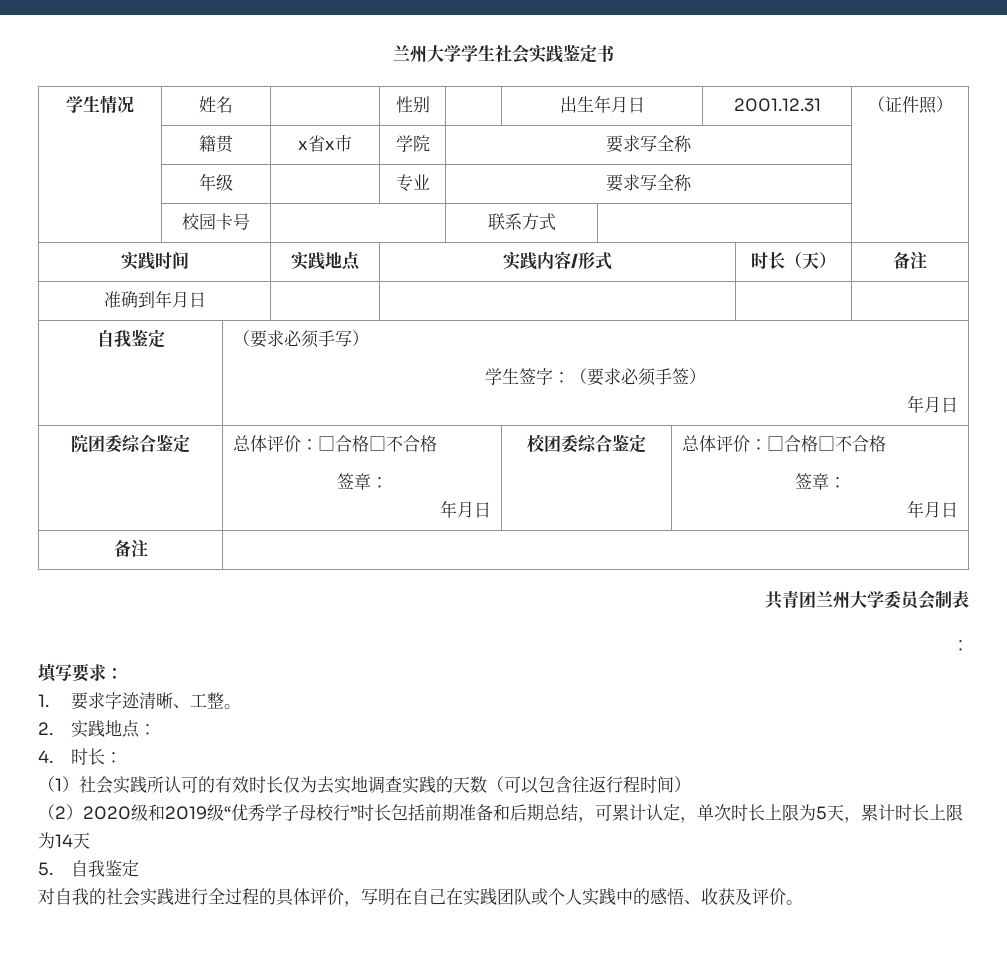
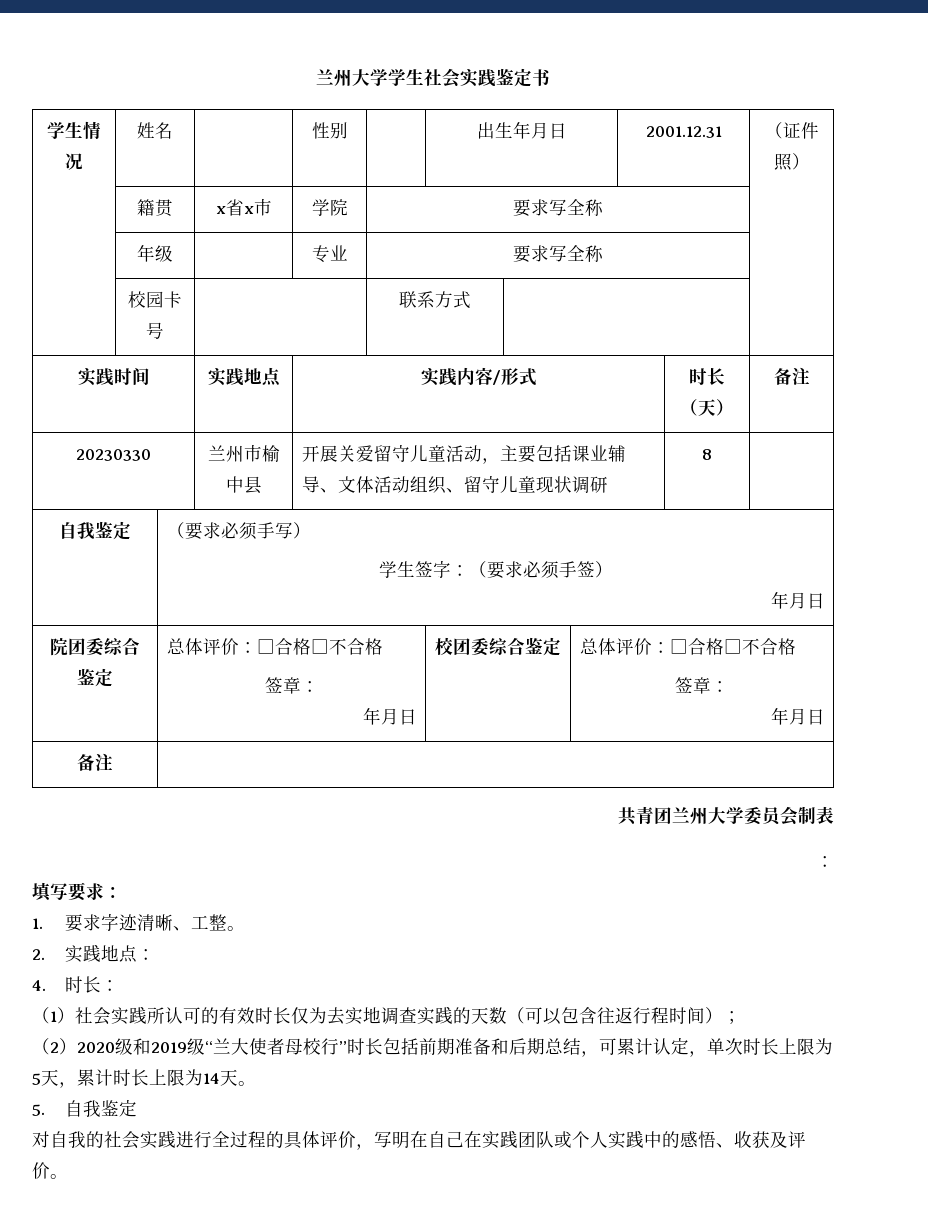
- 准确到年月日 | | | |
+ 20230330 | 兰州市榆中县 | 开展关爱留守儿童活动，主要包括课业辅导、文体活动组织、留守儿童现状调研 | 8 |
- （1）社会实践所认可的有效时长仅为去实地调查实践的天数（可以包含往返行程时间）
+ （1）社会实践所认可的有效时长仅为去实地调查实践的天数（可以包含往返行程时间）；
- （2）2020级和2019级“优秀学子母校行”时长包括前期准备和后期总结，可累计认定，单次时长上限为5天，累计时长上限为14天
+ （2）2020级和2019级“兰大使者母校行”时长包括前期准备和后期总结，可累计认定，单次时长上限为5天，累计时长上限为14天。

